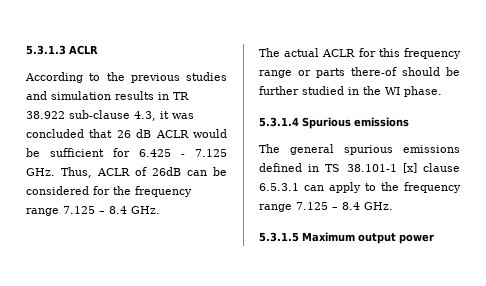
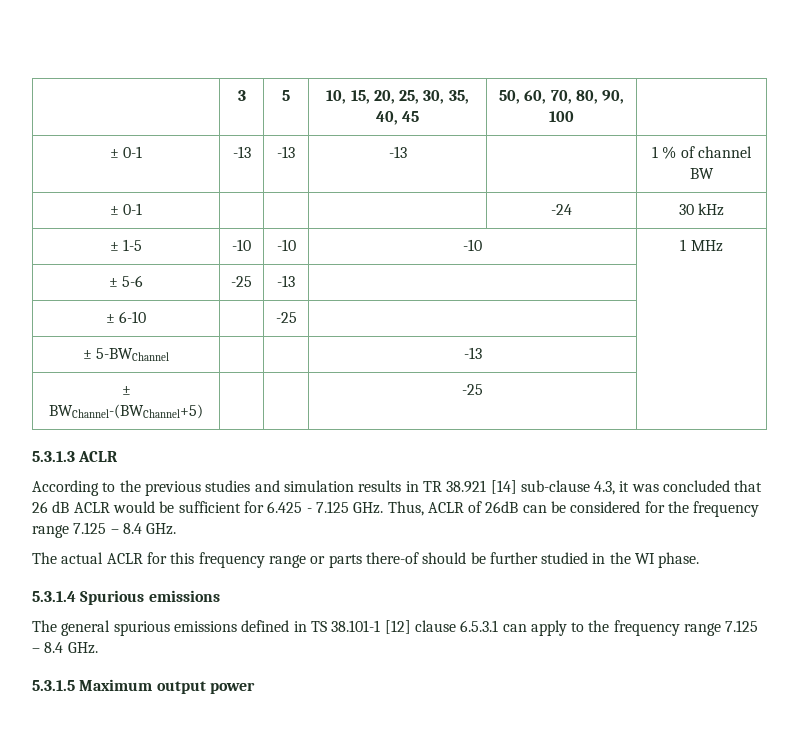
+ | 3 | 5 | 10, 15, 20, 25, 30, 35, 40, 45 | 50, 60, 70, 80, 90, 100 |
+ ± 0-1 | -13 | -13 | -13 | | 1 % of channel BW
+ ± 0-1 | | | | -24 | 30 kHz
+ ± 1-5 | -10 | -10 | -10 | 1 MHz
+ ± 5-6 | -25 | -13 | |
+ ± 6-10 | | -25 | |
+ ± 5-BWChannel | | | -13 |
+ ± BWChannel-(BWChannel+5) | | | -25 |
- According to the previous studies and simulation results in TR 38.922 sub-clause 4.3, it was concluded that 26 dB ACLR would be sufficient for 6.425 - 7.125 GHz. Thus, ACLR of 26dB can be considered for the frequency range 7.125 – 8.4 GHz.
+ According to the previous studies and simulation results in TR 38.921 [14] sub-clause 4.3, it was concluded that 26 dB ACLR would be sufficient for 6.425 - 7.125 GHz. Thus, ACLR of 26dB can be considered for the frequency range 7.125 – 8.4 GHz.
- The general spurious emissions defined in TS 38.101-1 [x] clause 6.5.3.1 can apply to the frequency range 7.125 – 8.4 GHz.
+ The general spurious emissions defined in TS 38.101-1 [12] clause 6.5.3.1 can apply to the frequency range 7.125 – 8.4 GHz.

